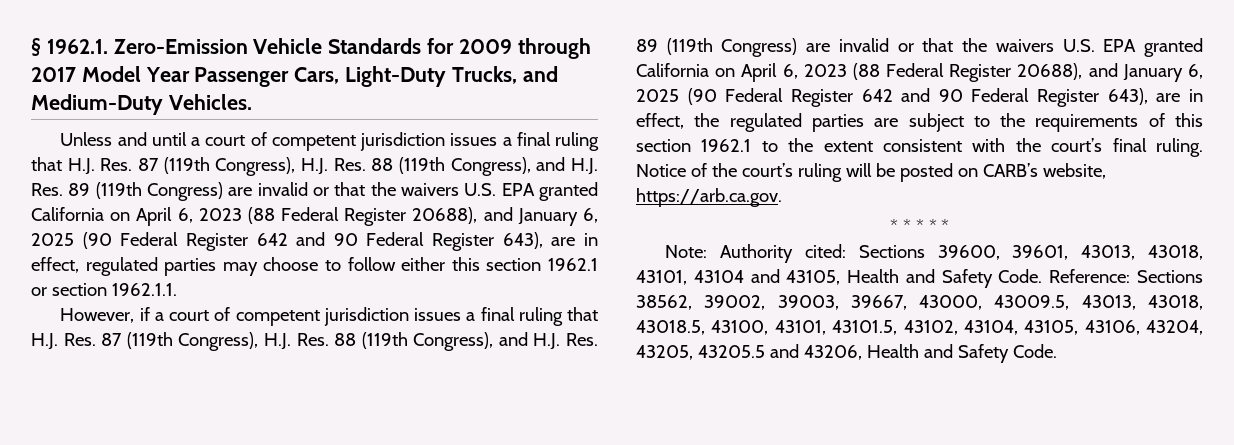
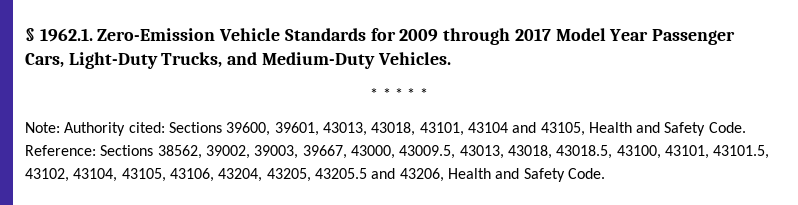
- Unless and until a court of competent jurisdiction issues a final ruling that H.J. Res. 87 (119th Congress), H.J. Res. 88 (119th Congress), and H.J. Res. 89 (119th Congress) are invalid or that the waivers U.S. EPA granted California on April 6, 2023 (88 Federal Register 20688), and January 6, 2025 (90 Federal Register 642 and 90 Federal Register 643), are in effect, regulated parties may choose to follow either this section 1962.1 or section 1962.1.1.
- However, if a court of competent jurisdiction issues a final ruling that H.J. Res. 87 (119th Congress), H.J. Res. 88 (119th Congress), and H.J. Res. 89 (119th Congress) are invalid or that the waivers U.S. EPA granted California on April 6, 2023 (88 Federal Register 20688), and January 6, 2025 (90 Federal Register 642 and 90 Federal Register 643), are in effect, the regulated parties are subject to the requirements of this section 1962.1 to the extent consistent with the court’s final ruling. Notice of the court’s ruling will be posted on CARB’s website, https://arb.ca.gov.

